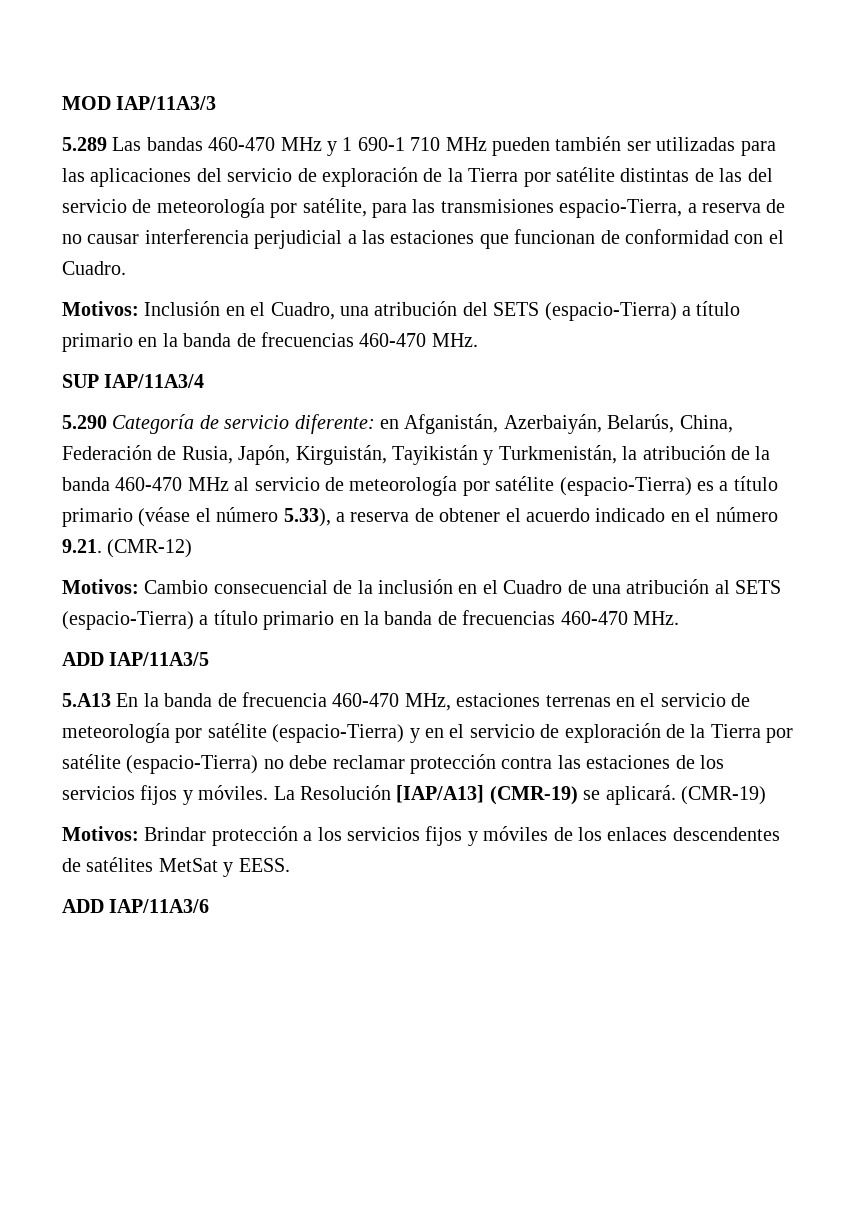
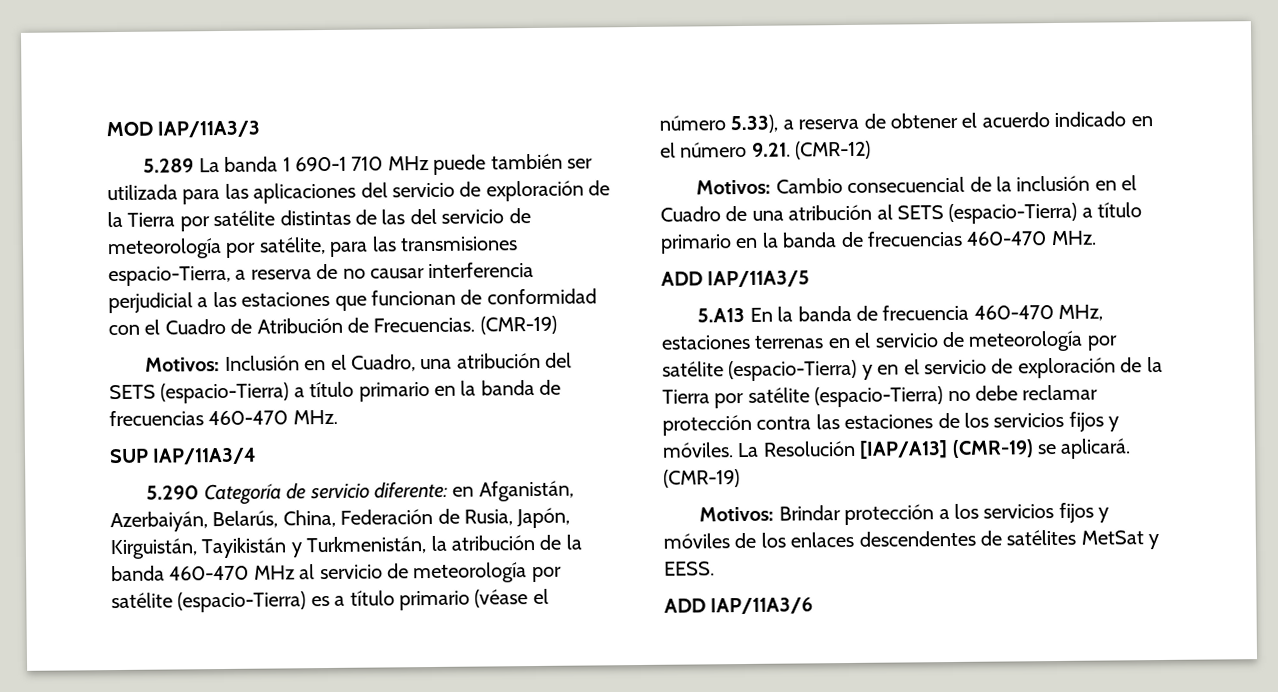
- 5.289 Las bandas 460-470 MHz y 1 690-1 710 MHz pueden también ser utilizadas para las aplicaciones del servicio de exploración de la Tierra por satélite distintas de las del servicio de meteorología por satélite, para las transmisiones espacio-Tierra, a reserva de no causar interferencia perjudicial a las estaciones que funcionan de conformidad con el Cuadro.
+ 5.289 La banda 1 690-1 710 MHz puede también ser utilizada para las aplicaciones del servicio de exploración de la Tierra por satélite distintas de las del servicio de meteorología por satélite, para las transmisiones espacio-Tierra, a reserva de no causar interferencia perjudicial a las estaciones que funcionan de conformidad con el Cuadro de Atribución de Frecuencias. (CMR-19)

